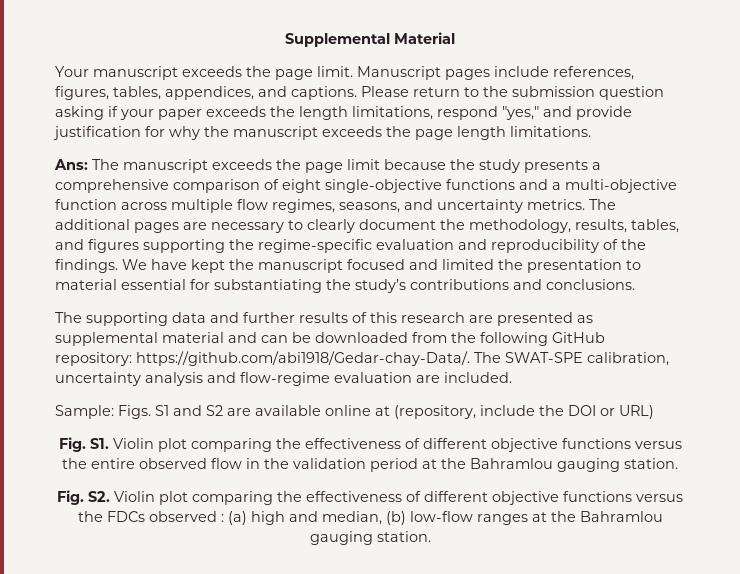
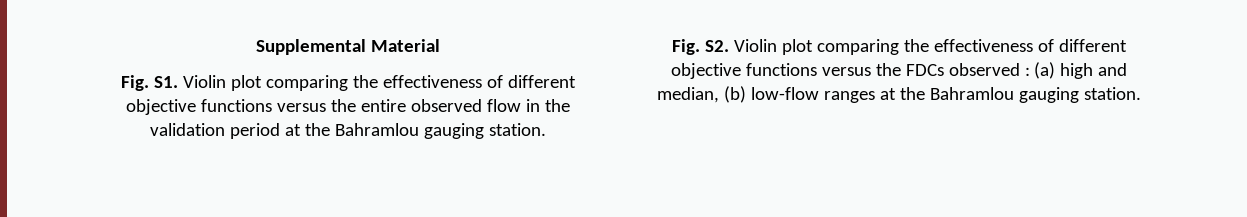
- Your manuscript exceeds the page limit. Manuscript pages include references, figures, tables, appendices, and captions. Please return to the submission question asking if your paper exceeds the length limitations, respond "yes," and provide justification for why the manuscript exceeds the page length limitations.
- Ans: The manuscript exceeds the page limit because the study presents a comprehensive comparison of eight single-objective functions and a multi-objective function across multiple flow regimes, seasons, and uncertainty metrics. The additional pages are necessary to clearly document the methodology, results, tables, and figures supporting the regime-specific evaluation and reproducibility of the findings. We have kept the manuscript focused and limited the presentation to material essential for substantiating the study’s contributions and conclusions.
- The supporting data and further results of this research are presented as supplemental material and can be downloaded from the following GitHub repository: https://github.com/abi1918/Gedar-chay-Data/. The SWAT-SPE calibration, uncertainty analysis and flow-regime evaluation are included.
- Sample: Figs. S1 and S2 are available online at (repository, include the DOI or URL)

